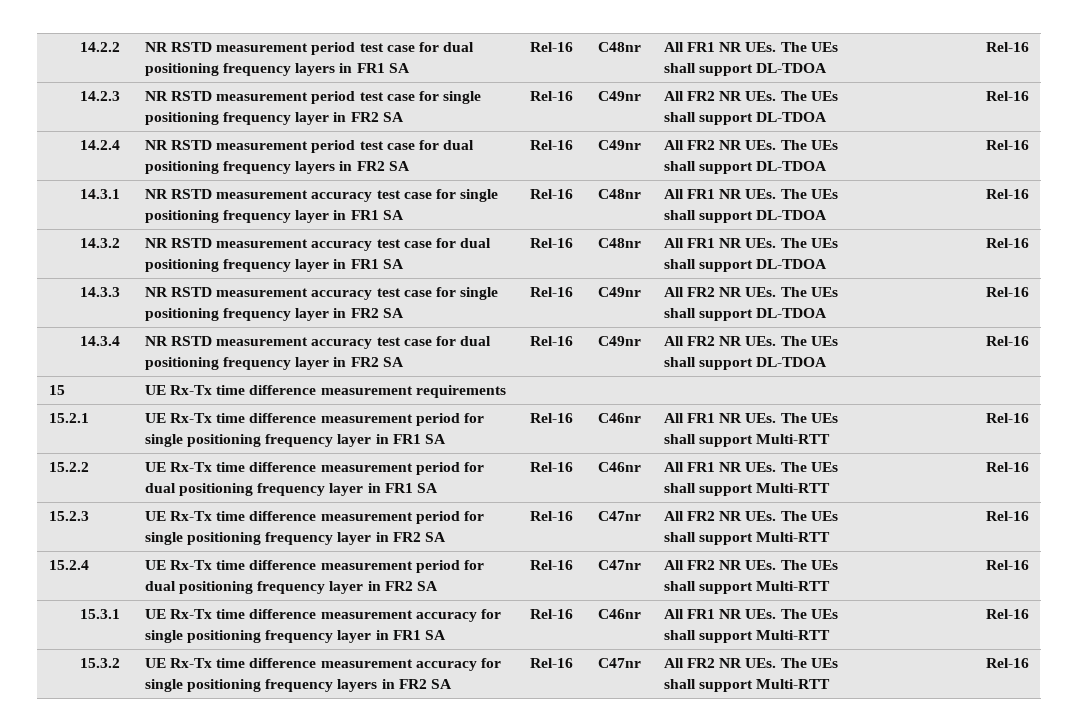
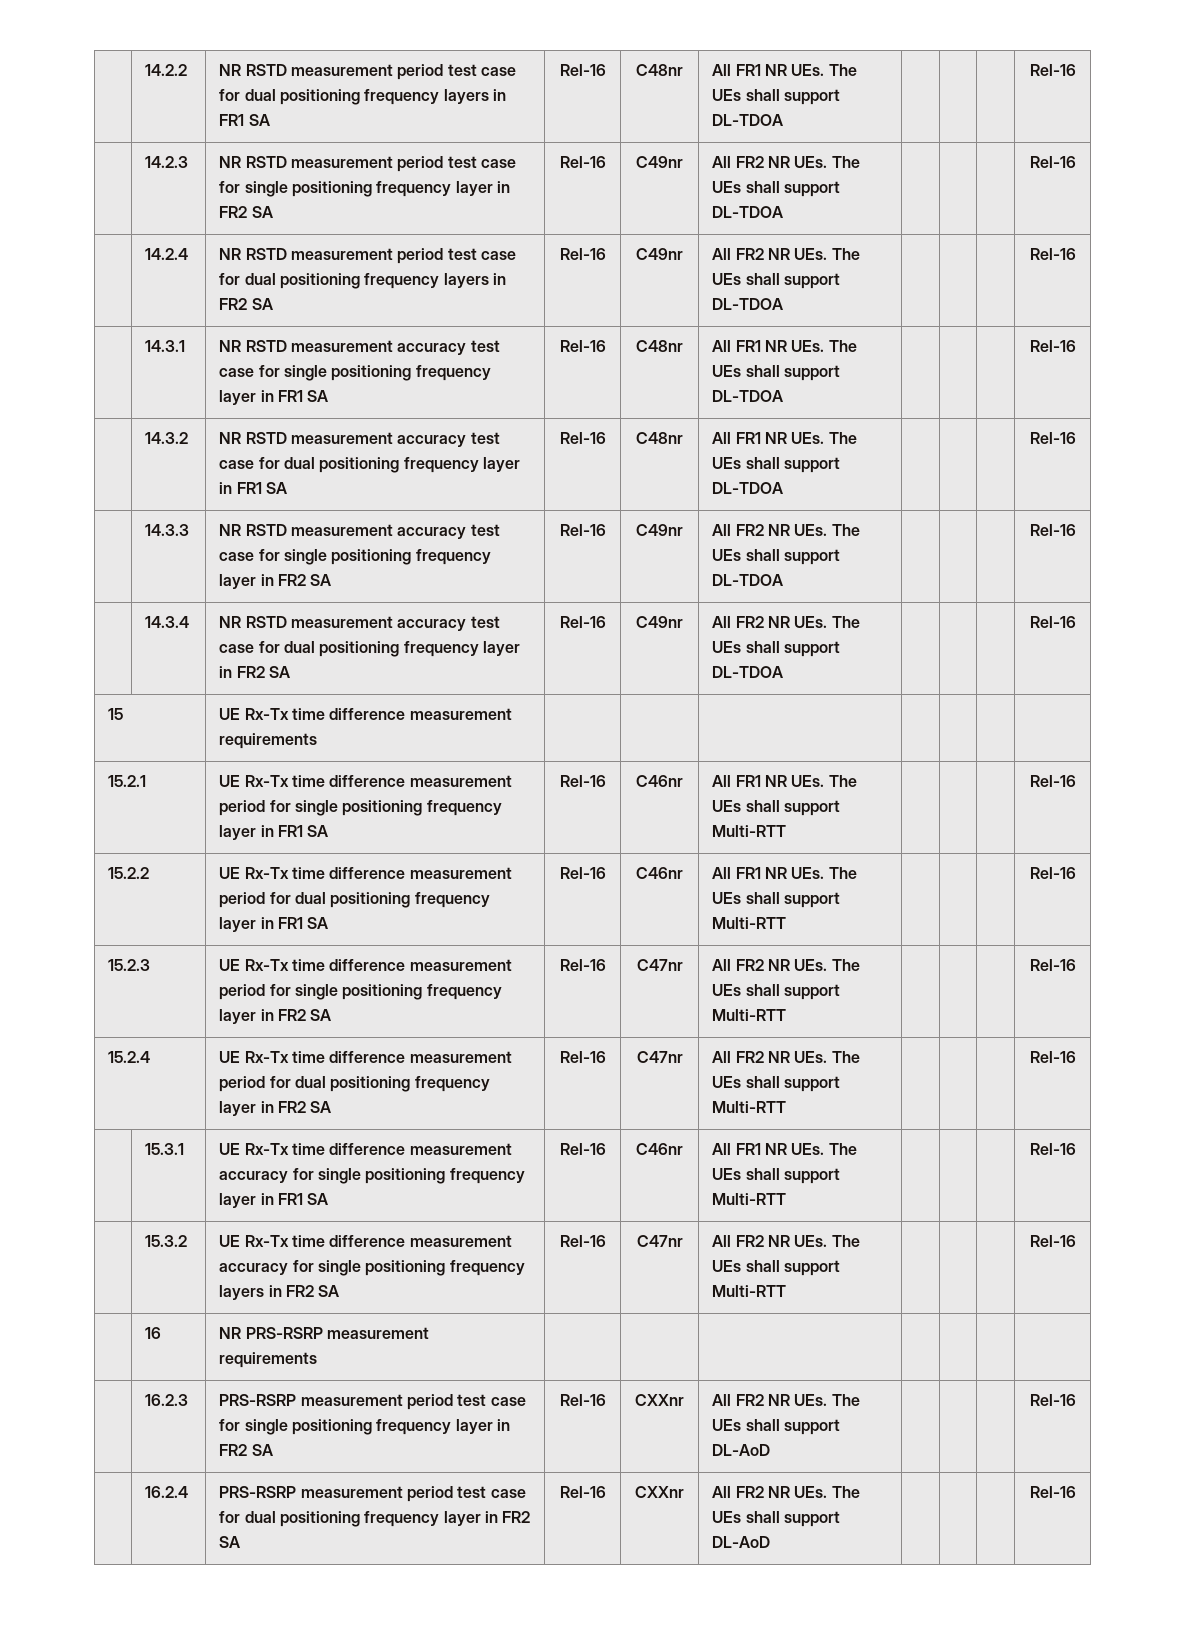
+ | 16 | NR PRS-RSRP measurement requirements | | | | | | |
+ | 16.2.3 | PRS-RSRP measurement period test case for single positioning frequency layer in FR2 SA | Rel-16 | CXXnr | All FR2 NR UEs. The UEs shall support DL-AoD | | | | Rel-16
+ | 16.2.4 | PRS-RSRP measurement period test case for dual positioning frequency layer in FR2 SA | Rel-16 | CXXnr | All FR2 NR UEs. The UEs shall support DL-AoD | | | | Rel-16

